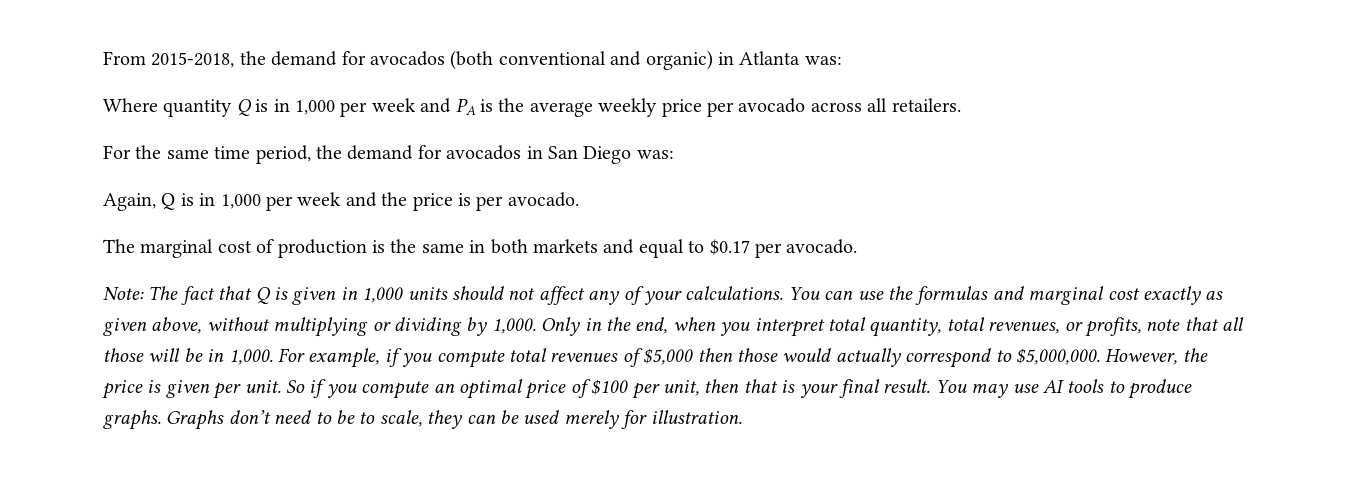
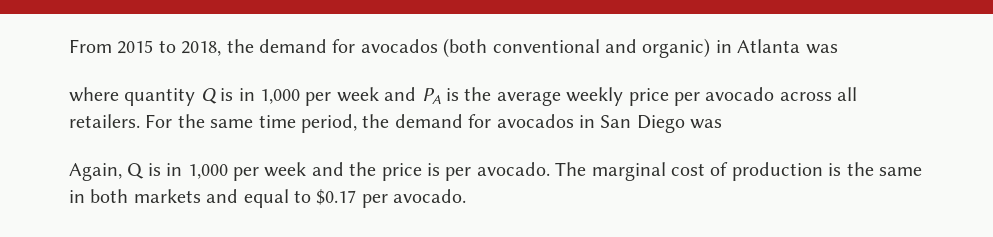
- From 2015-2018, the demand for avocados (both conventional and organic) in Atlanta was:
- Where quantity Q is in 1,000 per week and PA is the average weekly price per avocado across all retailers.
- For the same time period, the demand for avocados in San Diego was:
+ From 2015 to 2018, the demand for avocados (both conventional and organic) in Atlanta was
+ where quantity Q is in 1,000 per week and PA is the average weekly price per avocado across all retailers. For the same time period, the demand for avocados in San Diego was
- Again, Q is in 1,000 per week and the price is per avocado.
- The marginal cost of production is the same in both markets and equal to $0.17 per avocado.
+ Again, Q is in 1,000 per week and the price is per avocado. The marginal cost of production is the same in both markets and equal to $0.17 per avocado.
- Note: The fact that Q is given in 1,000 units should not affect any of your calculations. You can use the formulas and marginal cost exactly as given above, without multiplying or dividing by 1,000. Only in the end, when you interpret total quantity, total revenues, or profits, note that all those will be in 1,000. For example, if you compute total revenues of $5,000 then those would actually correspond to $5,000,000. However, the price is given per unit. So if you compute an optimal price of $100 per unit, then that is your final result. You may use AI tools to produce graphs. Graphs don’t need to be to scale, they can be used merely for illustration.

